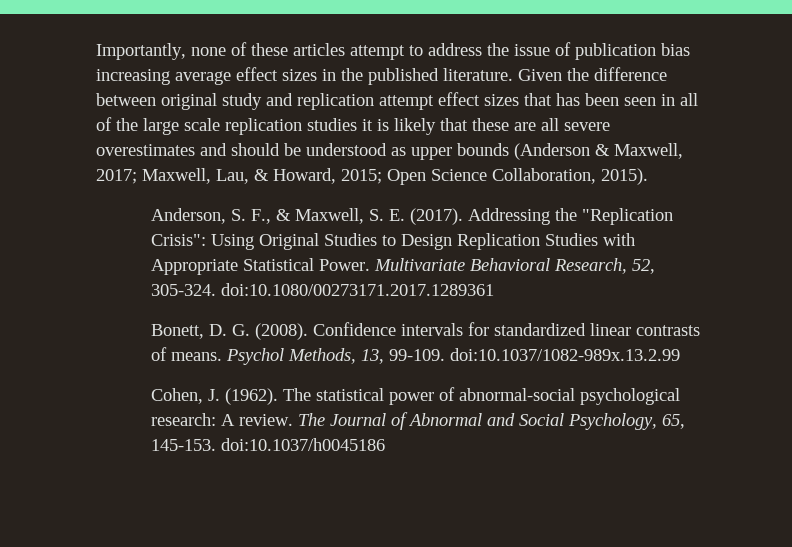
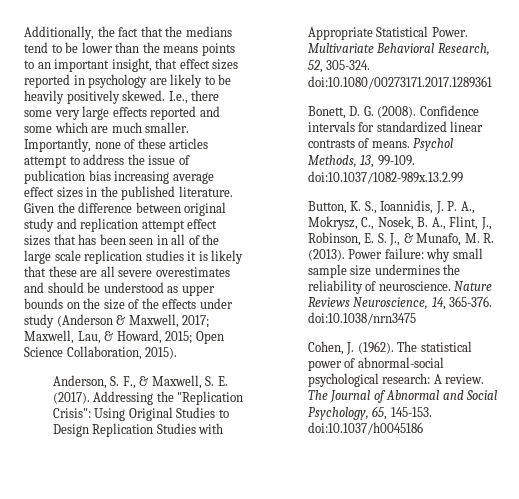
+ Additionally, the fact that the medians tend to be lower than the means points to an important insight, that effect sizes reported in psychology are likely to be heavily positively skewed. I.e., there some very large effects reported and some which are much smaller.
- Given the difference between original study and replication attempt effect sizes that has been seen in all of the large scale replication studies it is likely that these are all severe overestimates and should be understood as upper bounds (Anderson & Maxwell, 2017; Maxwell, Lau, & Howard, 2015; Open Science Collaboration, 2015).
+ Given the difference between original study and replication attempt effect sizes that has been seen in all of the large scale replication studies it is likely that these are all severe overestimates and should be understood as upper bounds on the size of the effects under study (Anderson & Maxwell, 2017; Maxwell, Lau, & Howard, 2015; Open Science Collaboration, 2015).
+ Button, K. S., Ioannidis, J. P. A., Mokrysz, C., Nosek, B. A., Flint, J., Robinson, E. S. J., & Munafo, M. R. (2013). Power failure: why small sample size undermines the reliability of neuroscience. Nature Reviews Neuroscience, 14, 365-376. doi:10.1038/nrn3475

